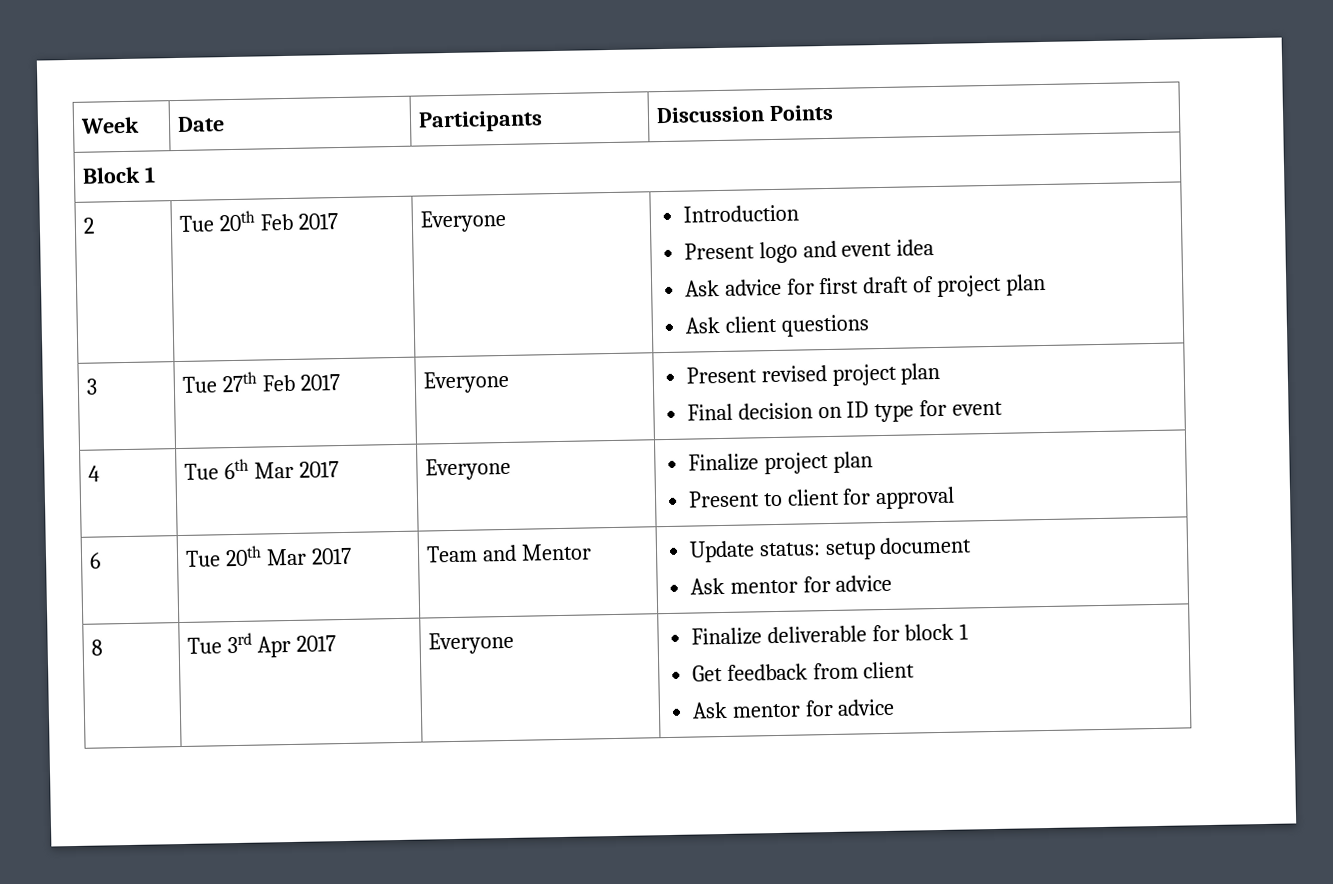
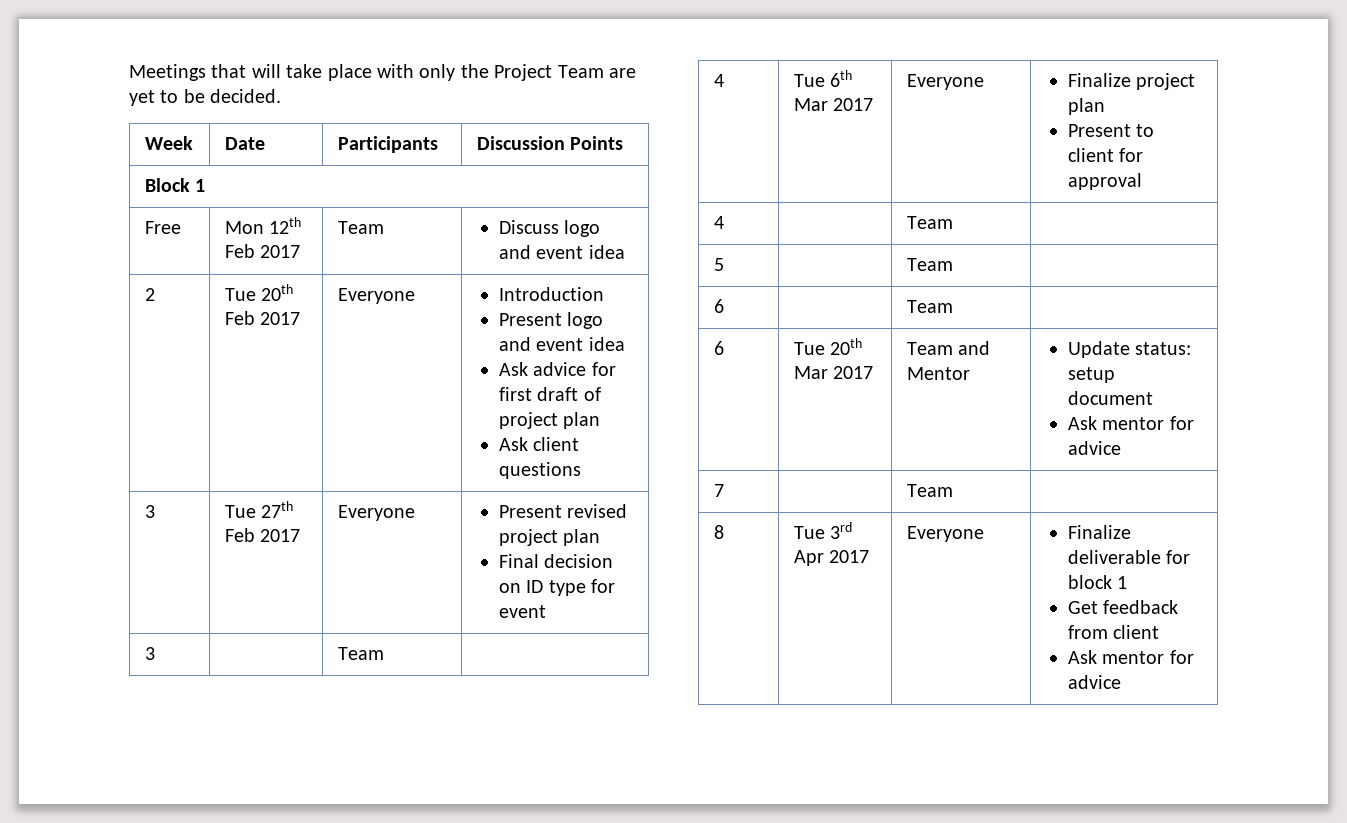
+ Meetings that will take place with only the Project Team are yet to be decided.
+ Free | Mon 12th Feb 2017 | Team | Discuss logo and event idea
+ 3 | | Team |
+ 4 | | Team |
+ 5 | | Team |
+ 6 | | Team |
+ 7 | | Team |

